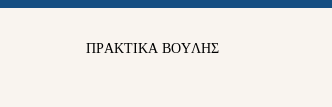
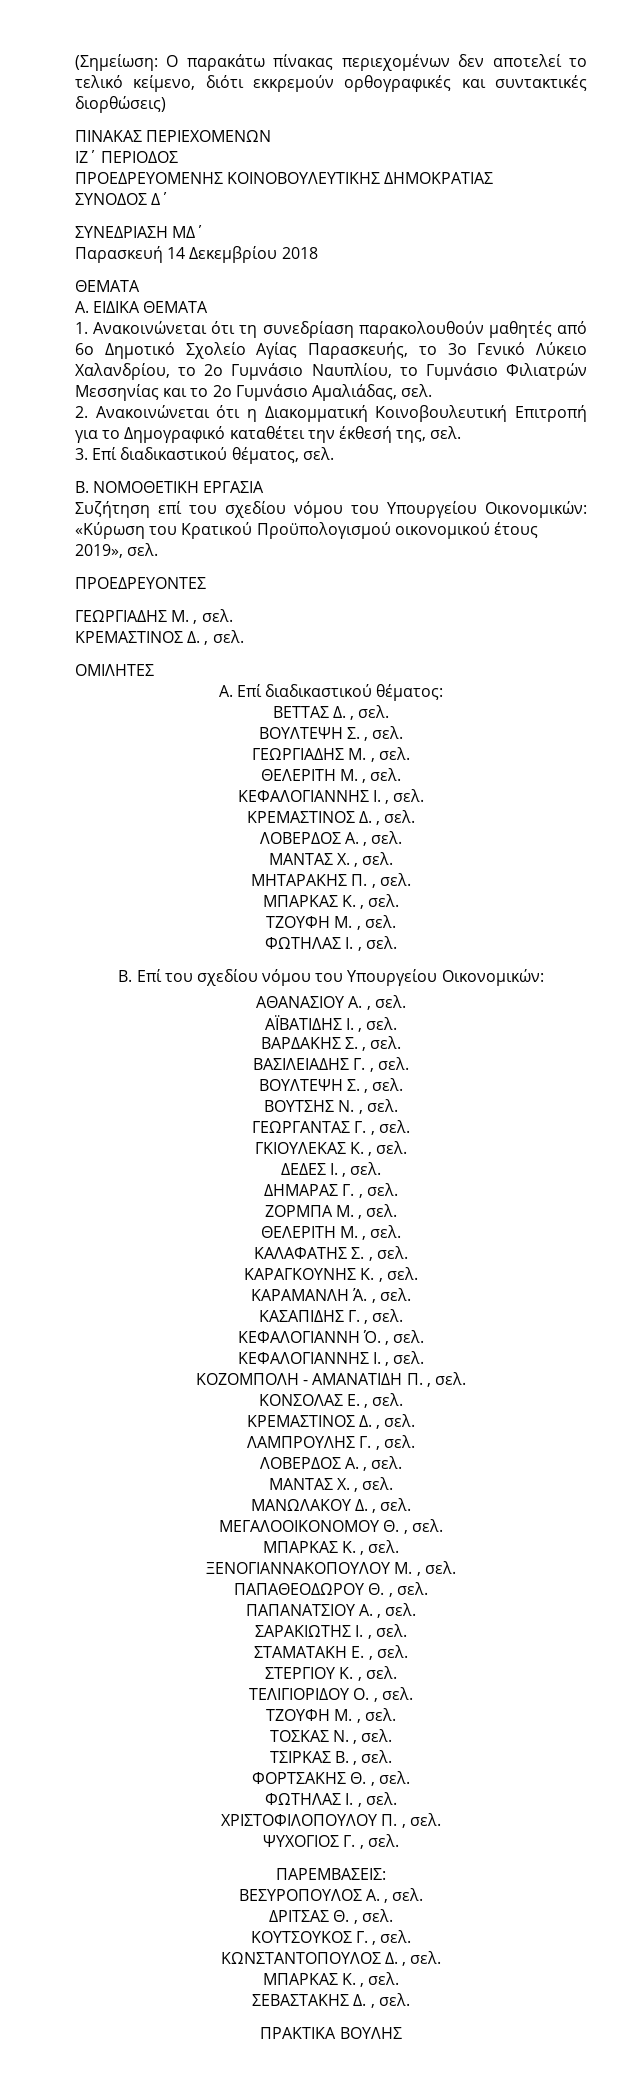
+ (Σημείωση: Ο παρακάτω πίνακας περιεχομένων δεν αποτελεί το τελικό κείμενο, διότι εκκρεμούν ορθογραφικές και συντακτικές διορθώσεις)
+ ΠΙΝΑΚΑΣ ΠΕΡΙΕΧΟΜΕΝΩΝ
+ ΙΖ΄ ΠΕΡΙΟΔΟΣ
+ ΠΡΟΕΔΡΕΥΟΜΕΝΗΣ ΚΟΙΝΟΒΟΥΛΕΥΤΙΚΗΣ ΔΗΜΟΚΡΑΤΙΑΣ
+ ΣΥΝΟΔΟΣ Δ΄
+ ΣΥΝΕΔΡΙΑΣΗ ΜΔ΄
+ Παρασκευή 14 Δεκεμβρίου 2018
+ ΘΕΜΑΤΑ
+ Α. ΕΙΔΙΚΑ ΘΕΜΑΤΑ
+ 1. Ανακοινώνεται ότι τη συνεδρίαση παρακολουθούν μαθητές από 6ο Δημοτικό Σχολείο Αγίας Παρασκευής, το 3ο Γενικό Λύκειο Χαλανδρίου, το 2ο Γυμνάσιο Ναυπλίου, το Γυμνάσιο Φιλιατρών Μεσσηνίας και το 2ο Γυμνάσιο Αμαλιάδας, σελ.
+ 2. Ανακοινώνεται ότι η Διακομματική Κοινοβουλευτική Επιτροπή για το Δημογραφικό καταθέτει την έκθεσή της, σελ.
+ 3. Επί διαδικαστικού θέματος, σελ.
+ Β. ΝΟΜΟΘΕΤΙΚΗ ΕΡΓΑΣΙΑ
+ Συζήτηση επί του σχεδίου νόμου του Υπουργείου Οικονομικών: «Κύρωση του Κρατικού Προϋπολογισμού οικονομικού έτους 2019», σελ.
+ ΠΡΟΕΔΡΕΥΟΝΤΕΣ
+ ΓΕΩΡΓΙΑΔΗΣ Μ. , σελ.
+ ΚΡΕΜΑΣΤΙΝΟΣ Δ. , σελ.
+ ΟΜΙΛΗΤΕΣ
+ Α. Επί διαδικαστικού θέματος:
+ ΒΕΤΤΑΣ Δ. , σελ.
+ ΒΟΥΛΤΕΨΗ Σ. , σελ.
+ ΓΕΩΡΓΙΑΔΗΣ Μ. , σελ.
+ ΘΕΛΕΡΙΤΗ Μ. , σελ.
+ ΚΕΦΑΛΟΓΙΑΝΝΗΣ Ι. , σελ.
+ ΚΡΕΜΑΣΤΙΝΟΣ Δ. , σελ.
+ ΛΟΒΕΡΔΟΣ Α. , σελ.
+ ΜΑΝΤΑΣ Χ. , σελ.
+ ΜΗΤΑΡΑΚΗΣ Π. , σελ.
+ ΜΠΑΡΚΑΣ Κ. , σελ.
+ ΤΖΟΥΦΗ Μ. , σελ.
+ ΦΩΤΗΛΑΣ Ι. , σελ.
+ Β. Επί του σχεδίου νόμου του Υπουργείου Οικονομικών:
+ ΑΘΑΝΑΣΙΟΥ Α. , σελ.
+ ΑΪΒΑΤΙΔΗΣ Ι. , σελ.
+ ΒΑΡΔΑΚΗΣ Σ. , σελ.
+ ΒΑΣΙΛΕΙΑΔΗΣ Γ. , σελ.
+ ΒΟΥΛΤΕΨΗ Σ. , σελ.
+ ΒΟΥΤΣΗΣ Ν. , σελ.
+ ΓΕΩΡΓΑΝΤΑΣ Γ. , σελ.
+ ΓΚΙΟΥΛΕΚΑΣ Κ. , σελ.
+ ΔΕΔΕΣ Ι. , σελ.
+ ΔΗΜΑΡΑΣ Γ. , σελ.
+ ΖΟΡΜΠΑ Μ. , σελ.
+ ΘΕΛΕΡΙΤΗ Μ. , σελ.
+ ΚΑΛΑΦΑΤΗΣ Σ. , σελ.
+ ΚΑΡΑΓΚΟΥΝΗΣ Κ. , σελ.
+ ΚΑΡΑΜΑΝΛΗ Ά. , σελ.
+ ΚΑΣΑΠΙΔΗΣ Γ. , σελ.
+ ΚΕΦΑΛΟΓΙΑΝΝΗ Ό. , σελ.
+ ΚΕΦΑΛΟΓΙΑΝΝΗΣ Ι. , σελ.
+ ΚΟΖΟΜΠΟΛΗ - ΑΜΑΝΑΤΙΔΗ Π. , σελ.
+ ΚΟΝΣΟΛΑΣ Ε. , σελ.
+ ΚΡΕΜΑΣΤΙΝΟΣ Δ. , σελ.
+ ΛΑΜΠΡΟΥΛΗΣ Γ. , σελ.
+ ΛΟΒΕΡΔΟΣ Α. , σελ.
+ ΜΑΝΤΑΣ Χ. , σελ.
+ ΜΑΝΩΛΑΚΟΥ Δ. , σελ.
+ ΜΕΓΑΛΟΟΙΚΟΝΟΜΟΥ Θ. , σελ.
+ ΜΠΑΡΚΑΣ Κ. , σελ.
+ ΞΕΝΟΓΙΑΝΝΑΚΟΠΟΥΛΟΥ Μ. , σελ.
+ ΠΑΠΑΘΕΟΔΩΡΟΥ Θ. , σελ.
+ ΠΑΠΑΝΑΤΣΙΟΥ Α. , σελ.
+ ΣΑΡΑΚΙΩΤΗΣ Ι. , σελ.
+ ΣΤΑΜΑΤΑΚΗ Ε. , σελ.
+ ΣΤΕΡΓΙΟΥ Κ. , σελ.
+ ΤΕΛΙΓΙΟΡΙΔΟΥ Ο. , σελ.
+ ΤΖΟΥΦΗ Μ. , σελ.
+ ΤΟΣΚΑΣ Ν. , σελ.
+ ΤΣΙΡΚΑΣ Β. , σελ.
+ ΦΟΡΤΣΑΚΗΣ Θ. , σελ.
+ ΦΩΤΗΛΑΣ Ι. , σελ.
+ ΧΡΙΣΤΟΦΙΛΟΠΟΥΛΟΥ Π. , σελ.
+ ΨΥΧΟΓΙΟΣ Γ. , σελ.
+ ΠΑΡΕΜΒΑΣΕΙΣ:
+ ΒΕΣΥΡΟΠΟΥΛΟΣ Α. , σελ.
+ ΔΡΙΤΣΑΣ Θ. , σελ.
+ ΚΟΥΤΣΟΥΚΟΣ Γ. , σελ.
+ ΚΩΝΣΤΑΝΤΟΠΟΥΛΟΣ Δ. , σελ.
+ ΜΠΑΡΚΑΣ Κ. , σελ.
+ ΣΕΒΑΣΤΑΚΗΣ Δ. , σελ.

